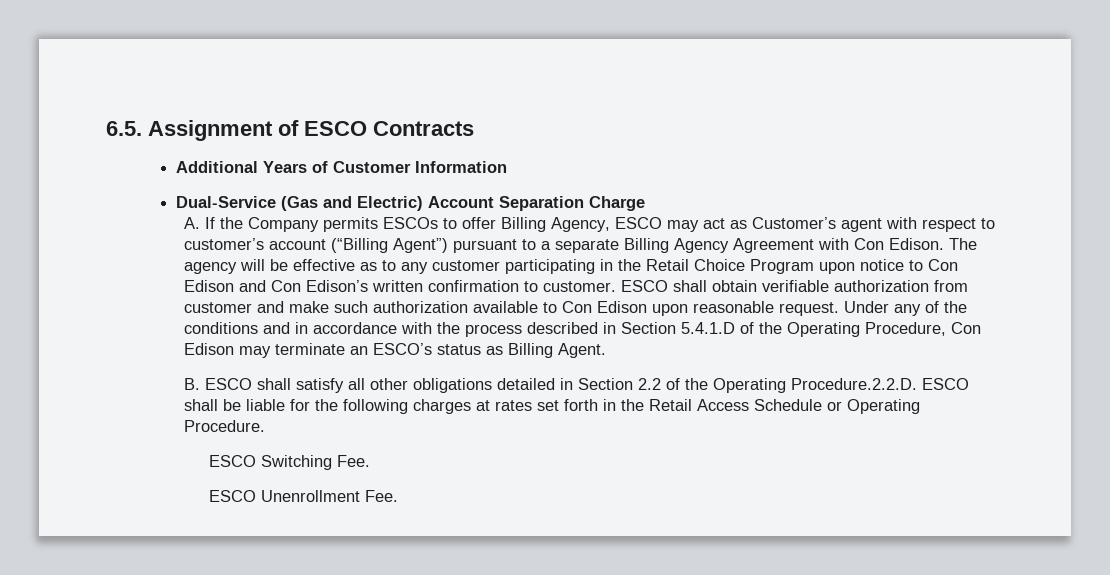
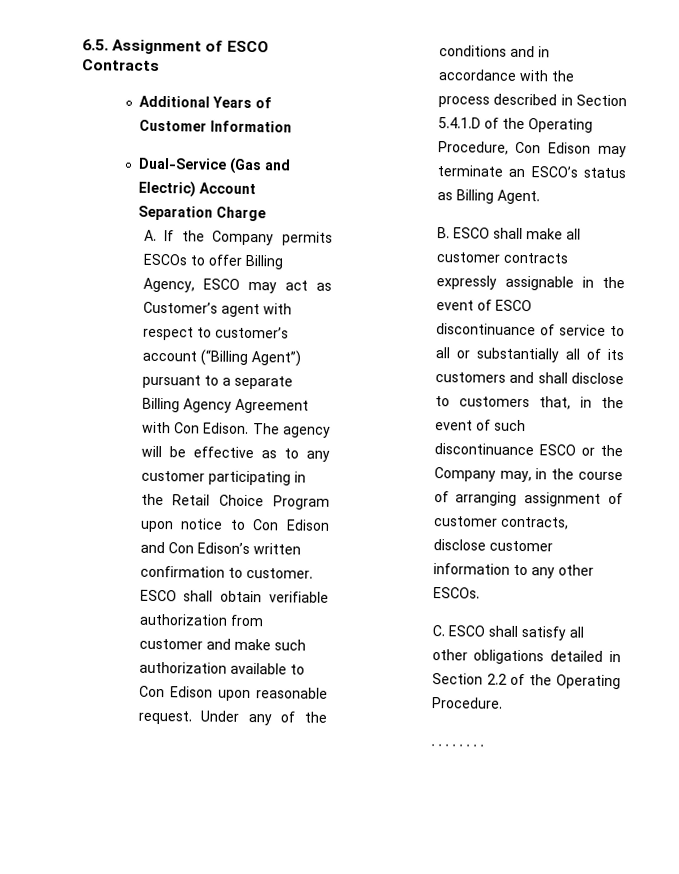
- B. ESCO shall satisfy all other obligations detailed in Section 2.2 of the Operating Procedure.2.2.D. ESCO shall be liable for the following charges at rates set forth in the Retail Access Schedule or Operating Procedure.
- ESCO Switching Fee.
- ESCO Unenrollment Fee.
+ B. ESCO shall make all customer contracts expressly assignable in the event of ESCO discontinuance of service to all or substantially all of its customers and shall disclose to customers that, in the event of such discontinuance ESCO or the Company may, in the course of arranging assignment of customer contracts, disclose customer information to any other ESCOs.
+ C. ESCO shall satisfy all other obligations detailed in Section 2.2 of the Operating Procedure.
+ . . . . . . . .

